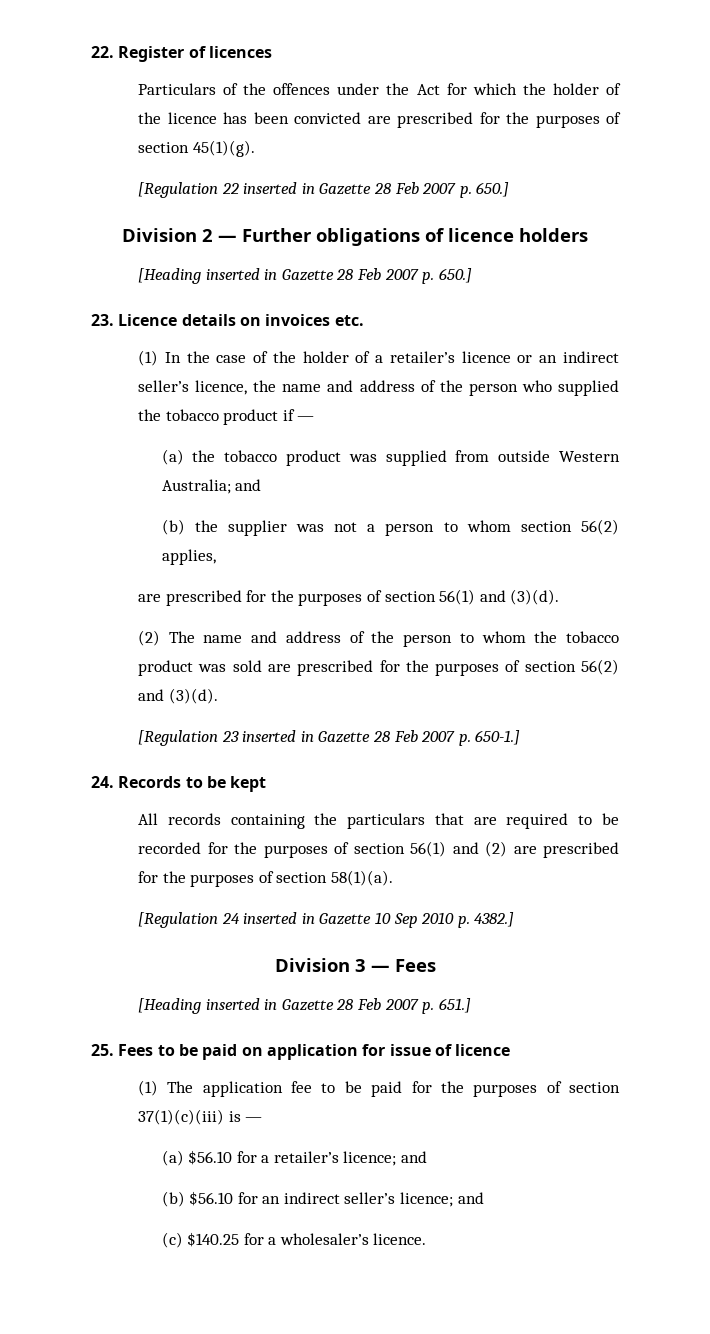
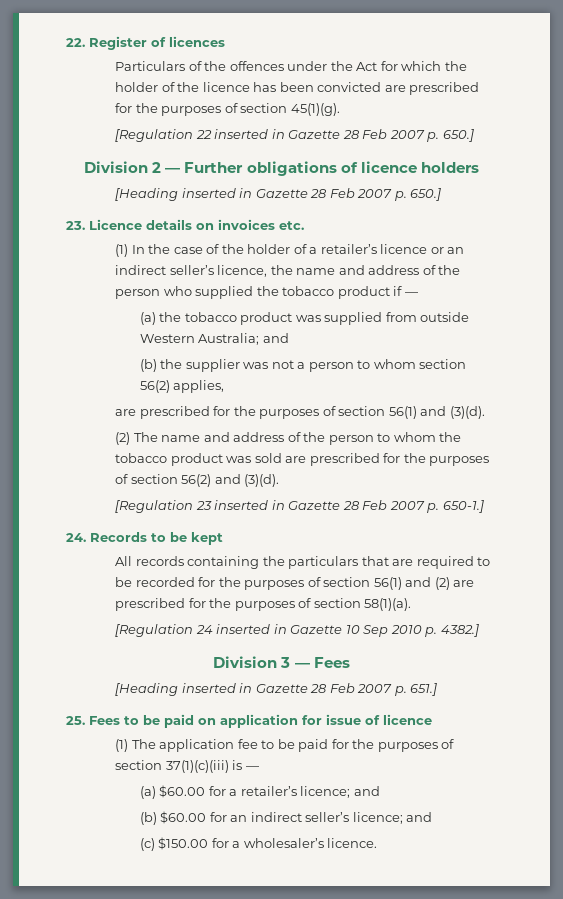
- (a) $56.10 for a retailer’s licence; and
+ (a) $60.00 for a retailer’s licence; and
- (b) $56.10 for an indirect seller’s licence; and
+ (b) $60.00 for an indirect seller’s licence; and
- (c) $140.25 for a wholesaler’s licence.
+ (c) $150.00 for a wholesaler’s licence.

